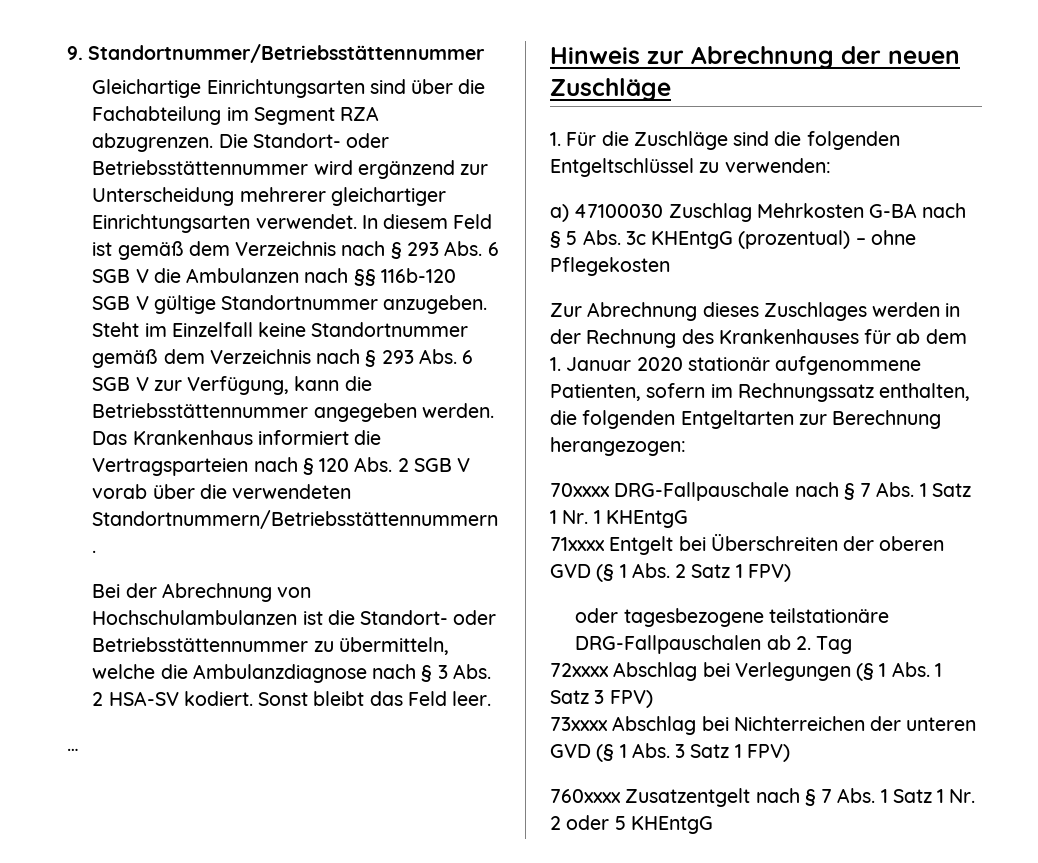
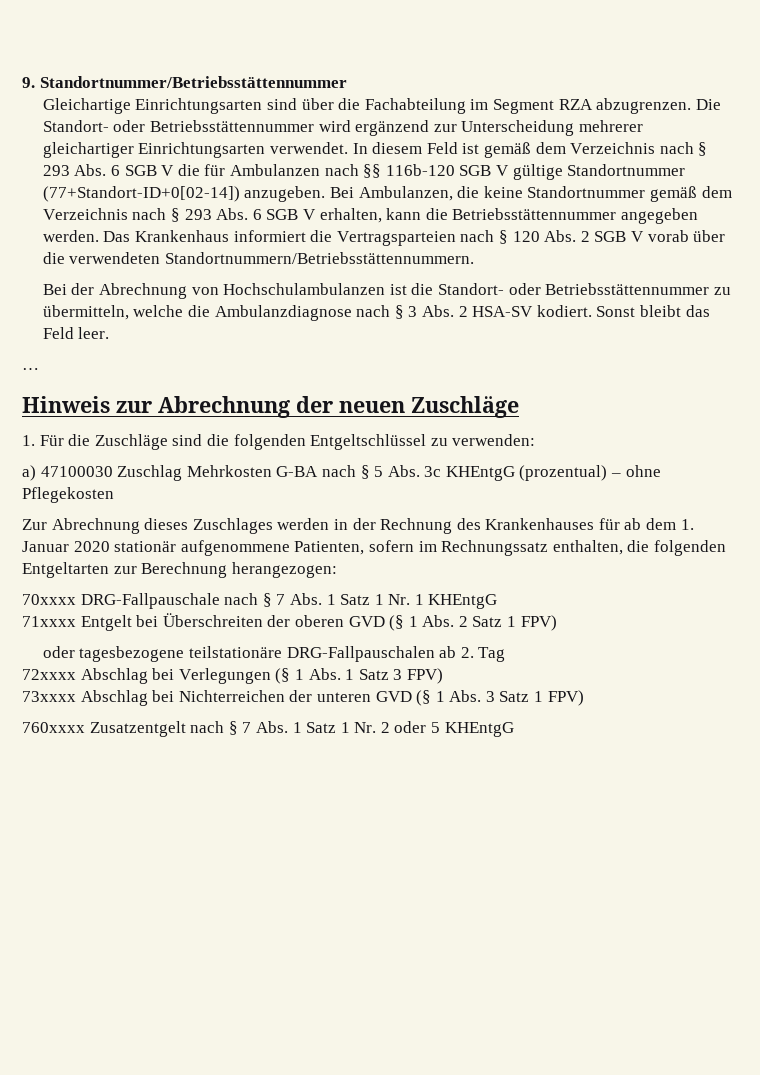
- In diesem Feld ist gemäß dem Verzeichnis nach § 293 Abs. 6 SGB V die Ambulanzen nach §§ 116b-120 SGB V gültige Standortnummer anzugeben. Steht im Einzelfall keine Standortnummer gemäß dem Verzeichnis nach § 293 Abs. 6 SGB V zur Verfügung, kann die Betriebsstättennummer angegeben werden.
+ In diesem Feld ist gemäß dem Verzeichnis nach § 293 Abs. 6 SGB V die für Ambulanzen nach §§ 116b-120 SGB V gültige Standortnummer (77+Standort-ID+0[02-14]) anzugeben. Bei Ambulanzen, die keine Standortnummer gemäß dem Verzeichnis nach § 293 Abs. 6 SGB V erhalten, kann die Betriebsstättennummer angegeben werden.

